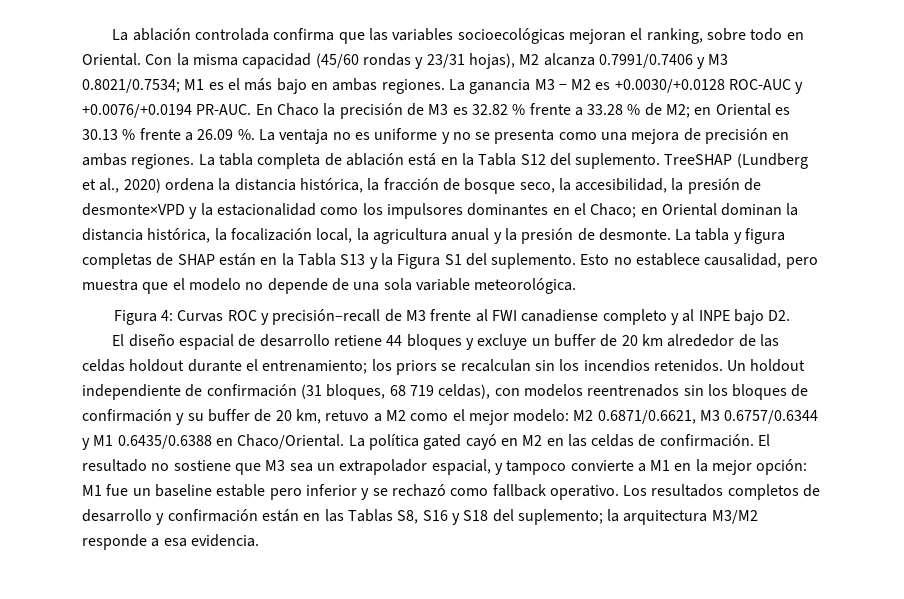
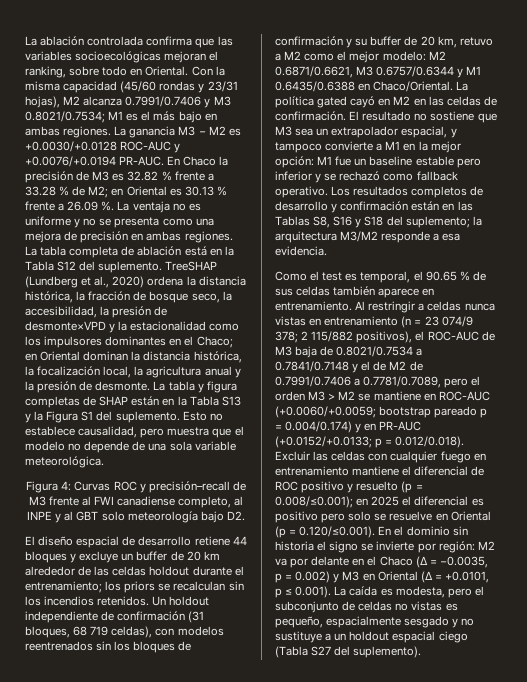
- Figura 4: Curvas ROC y precisión–recall de M3 frente al FWI canadiense completo y al INPE bajo D2.
+ Figura 4: Curvas ROC y precisión–recall de M3 frente al FWI canadiense completo, al INPE y al GBT solo meteorología bajo D2.
+ Como el test es temporal, el 90.65 % de sus celdas también aparece en entrenamiento. Al restringir a celdas nunca vistas en entrenamiento (n = 23 074/9 378; 2 115/882 positivos), el ROC-AUC de M3 baja de 0.8021/0.7534 a 0.7841/0.7148 y el de M2 de 0.7991/0.7406 a 0.7781/0.7089, pero el orden M3 > M2 se mantiene en ROC-AUC (+0.0060/+0.0059; bootstrap pareado p = 0.004/0.174) y en PR-AUC (+0.0152/+0.0133; p = 0.012/0.018). Excluir las celdas con cualquier fuego en entrenamiento mantiene el diferencial de ROC positivo y resuelto (p = 0.008/≤0.001); en 2025 el diferencial es positivo pero solo se resuelve en Oriental (p = 0.120/≤0.001). En el dominio sin historia el signo se invierte por región: M2 va por delante en el Chaco (Δ = −0.0035, p = 0.002) y M3 en Oriental (Δ = +0.0101, p ≤ 0.001). La caída es modesta, pero el subconjunto de celdas no vistas es pequeño, espacialmente sesgado y no sustituye a un holdout espacial ciego (Tabla S27 del suplemento).

